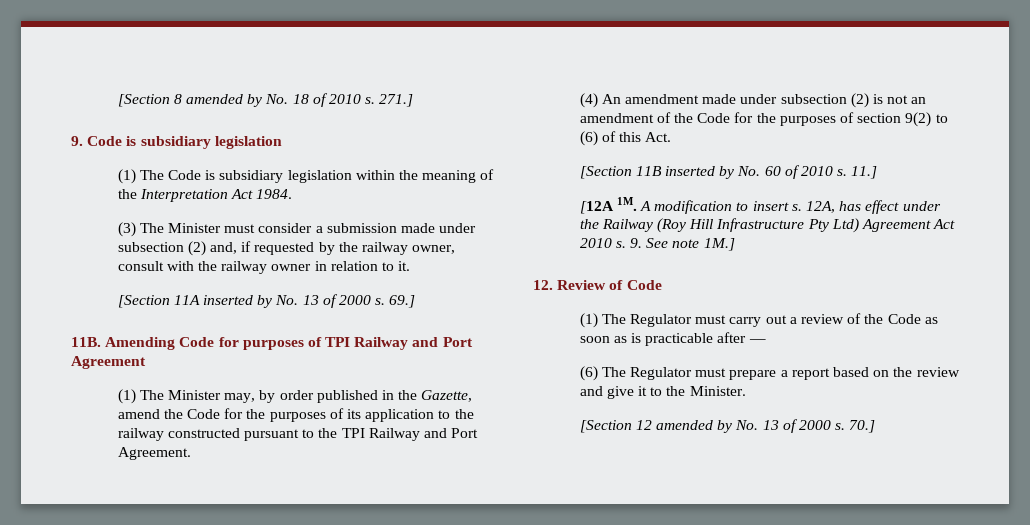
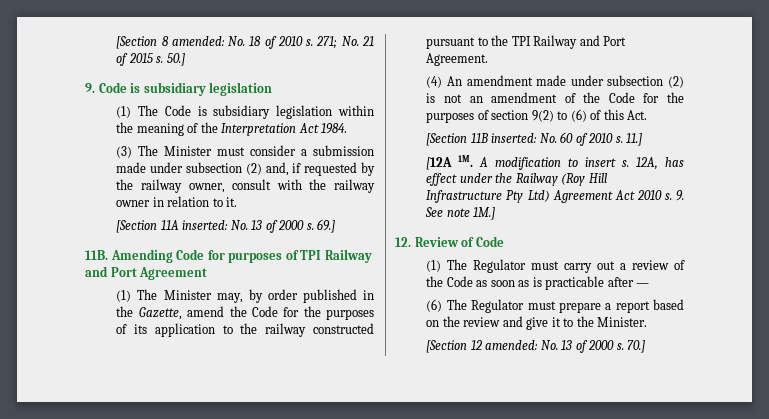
- [Section 8 amended by No. 18 of 2010 s.
+ [Section 8 amended: No. 18 of 2010 s.
- 271.]
+ 271; No. 21 of 2015 s. 50.]
- [Section 11A inserted by No. 13 of 2000 s.
+ [Section 11A inserted: No. 13 of 2000 s.
- [Section 11B inserted by No. 60 of 2010 s.
+ [Section 11B inserted: No. 60 of 2010 s.
- [Section 12 amended by No. 13 of 2000 s.
+ [Section 12 amended: No. 13 of 2000 s.

